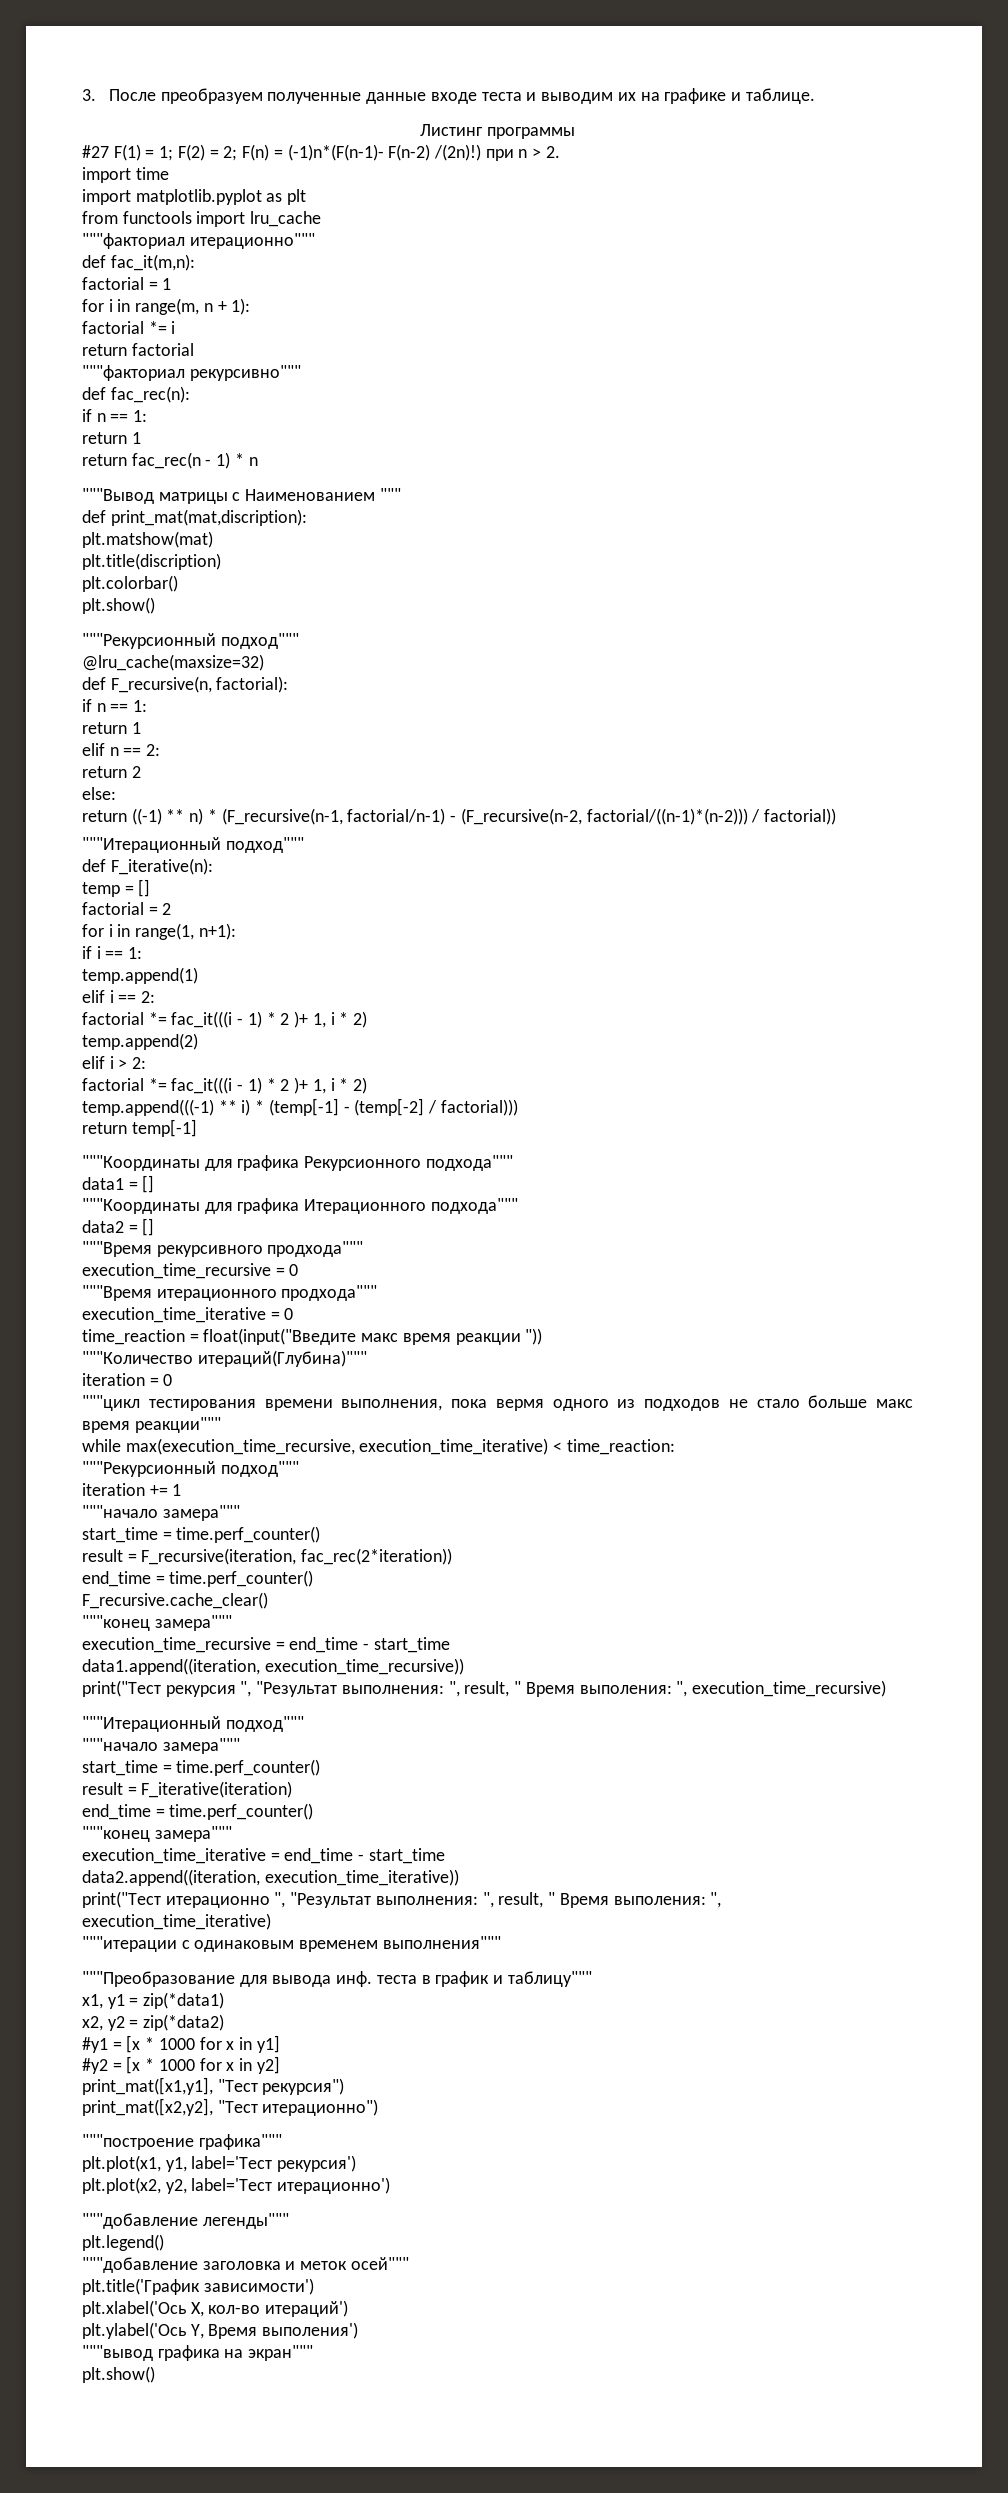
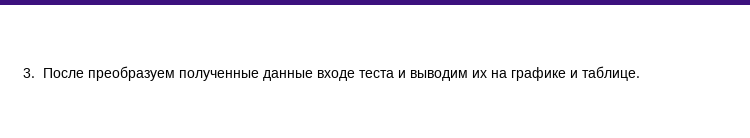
- Листинг программы
- #27 F(1) = 1; F(2) = 2; F(n) = (-1)n*(F(n-1)- F(n-2) /(2n)!) при n > 2.
- import time
- import matplotlib.pyplot as plt
- from functools import lru_cache
- """факториал итерационно"""
- def fac_it(m,n):
- factorial = 1
- for i in range(m, n + 1):
- factorial *= i
- return factorial
- """факториал рекурсивно"""
- def fac_rec(n):
- if n == 1:
- return 1
- return fac_rec(n - 1) * n
- """Вывод матрицы c Наименованием """
- def print_mat(mat,discription):
- plt.matshow(mat)
- plt.title(discription)
- plt.colorbar()
- plt.show()
- """Рекурсионный подход"""
- @lru_cache(maxsize=32)
- def F_recursive(n, factorial):
- if n == 1:
- return 1
- elif n == 2:
- return 2
- else:
- return ((-1) ** n) * (F_recursive(n-1, factorial/n-1) - (F_recursive(n-2, factorial/((n-1)*(n-2))) / factorial))
- """Итерационный подход"""
- def F_iterative(n):
- temp = []
- factorial = 2
- for i in range(1, n+1):
- if i == 1:
- temp.append(1)
- elif i == 2:
- factorial *= fac_it(((i - 1) * 2 )+ 1, i * 2)
- temp.append(2)
- elif i > 2:
- factorial *= fac_it(((i - 1) * 2 )+ 1, i * 2)
- temp.append(((-1) ** i) * (temp[-1] - (temp[-2] / factorial)))
- return temp[-1]
- """Координаты для графика Рекурсионного подхода"""
- data1 = []
- """Координаты для графика Итерационного подхода"""
- data2 = []
- """Время рекурсивного продхода"""
- execution_time_recursive = 0
- """Время итерационного продхода"""
- execution_time_iterative = 0
- time_reaction = float(input("Введите макс время реакции "))
- """Количество итераций(Глубина)"""
- iteration = 0
- """цикл тестирования времени выполнения, пока вермя одного из подходов не стало больше макс время реакции"""
- while max(execution_time_recursive, execution_time_iterative) < time_reaction:
- """Рекурсионный подход"""
- iteration += 1
- """начало замера"""
- start_time = time.perf_counter()
- result = F_recursive(iteration, fac_rec(2*iteration))
- end_time = time.perf_counter()
- F_recursive.cache_clear()
- """конец замера"""
- execution_time_recursive = end_time - start_time
- data1.append((iteration, execution_time_recursive))
- print("Тест рекурсия ", "Результат выполнения: ", result, " Время выполения: ", execution_time_recursive)
- """Итерационный подход"""
- """начало замера"""
- start_time = time.perf_counter()
- result = F_iterative(iteration)
- end_time = time.perf_counter()
- """конец замера"""
- execution_time_iterative = end_time - start_time
- data2.append((iteration, execution_time_iterative))
- print("Тест итерационно ", "Результат выполнения: ", result, " Время выполения: ", execution_time_iterative)
- """итерации с одинаковым временем выполнения"""
- """Преобразование для вывода инф. теста в график и таблицу"""
- x1, y1 = zip(*data1)
- x2, y2 = zip(*data2)
- #y1 = [x * 1000 for x in y1]
- #y2 = [x * 1000 for x in y2]
- print_mat([x1,y1], "Тест рекурсия")
- print_mat([x2,y2], "Тест итерационно")
- """построение графика"""
- plt.plot(x1, y1, label='Тест рекурсия')
- plt.plot(x2, y2, label='Тест итерационно')
- """добавление легенды"""
- plt.legend()
- """добавление заголовка и меток осей"""
- plt.title('График зависимости')
- plt.xlabel('Ось X, кол-во итераций')
- plt.ylabel('Ось Y, Время выполения')
- """вывод графика на экран"""
- plt.show()

